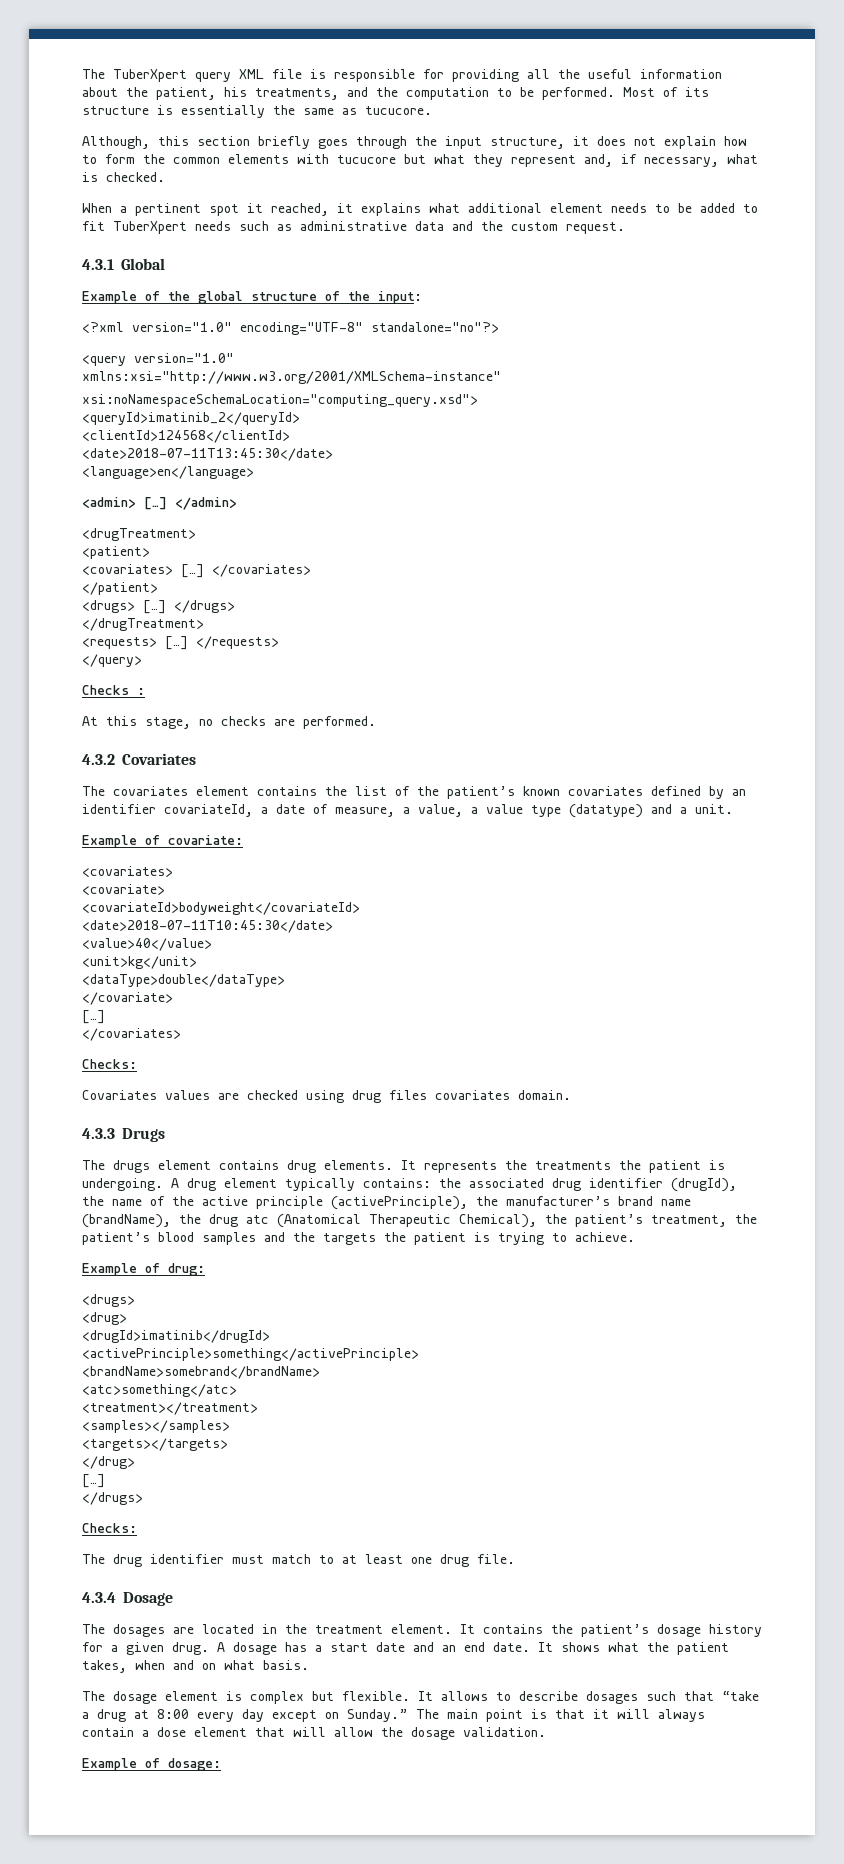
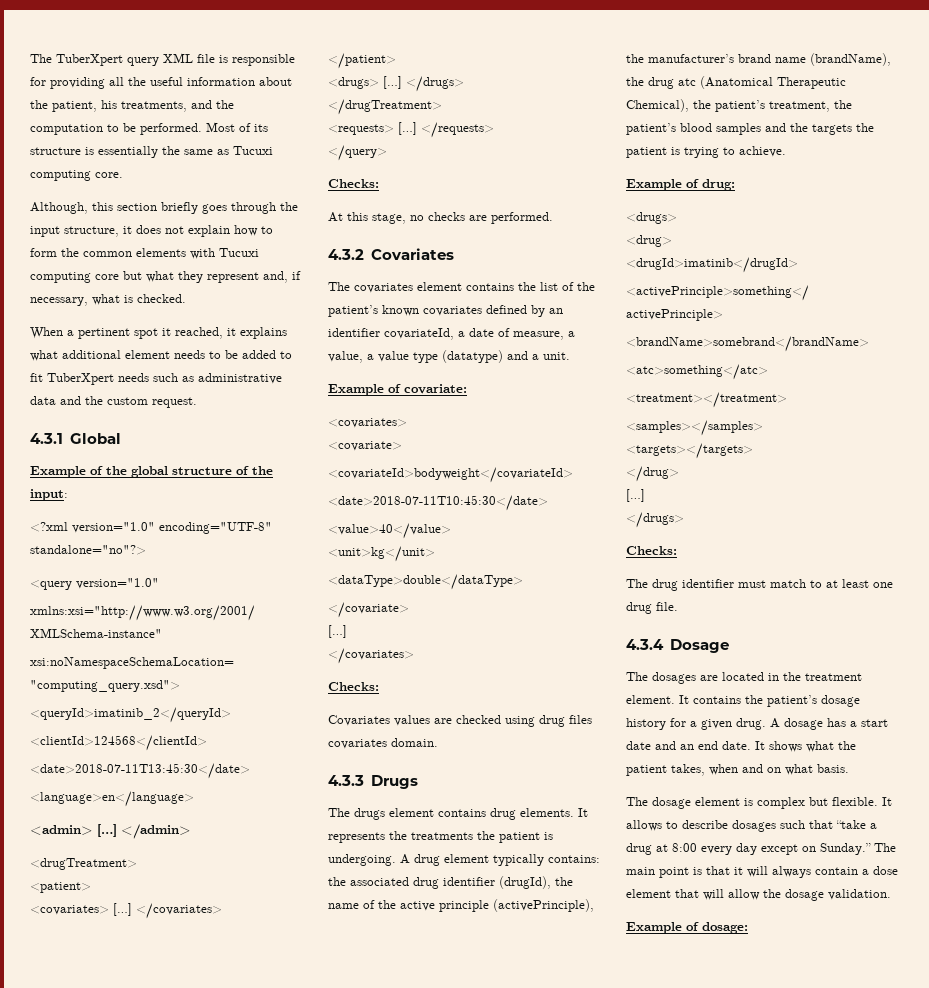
- Most of its structure is essentially the same as tucucore.
+ Most of its structure is essentially the same as Tucuxi computing core.
- Although, this section briefly goes through the input structure, it does not explain how to form the common elements with tucucore but what they represent and, if necessary, what is checked.
+ Although, this section briefly goes through the input structure, it does not explain how to form the common elements with Tucuxi computing core but what they represent and, if necessary, what is checked.
  </query>
- Checks :
+ Checks:

